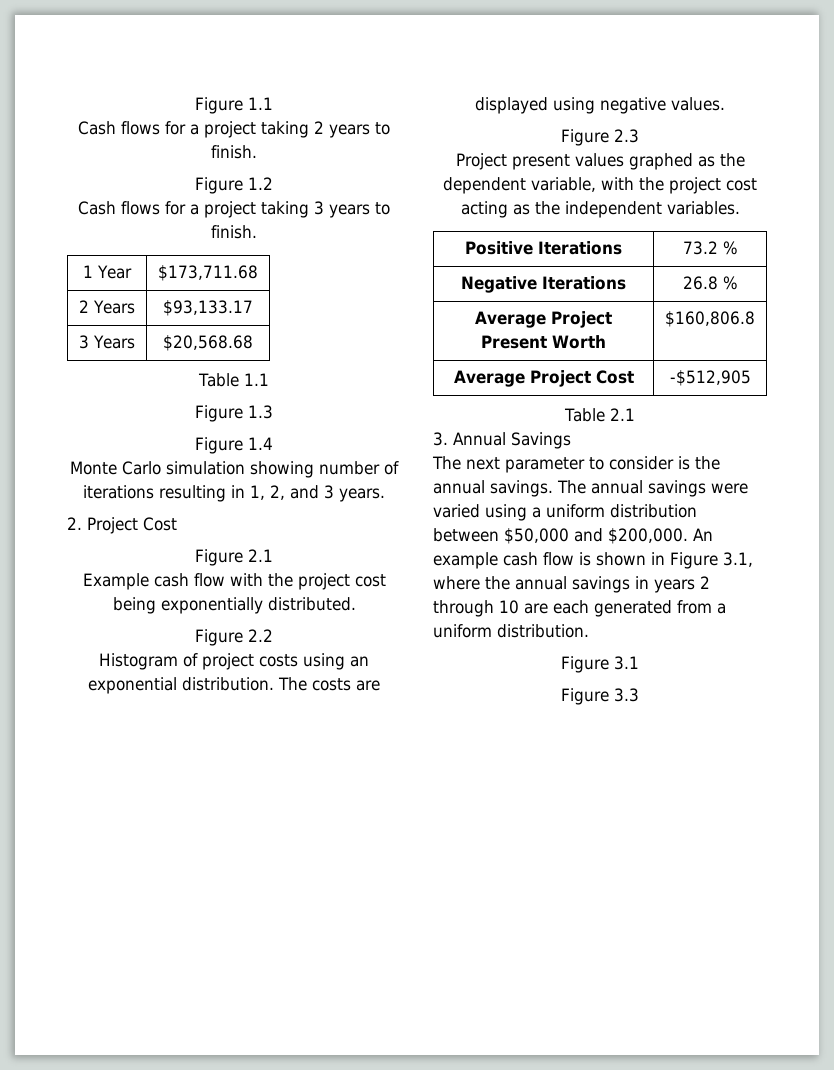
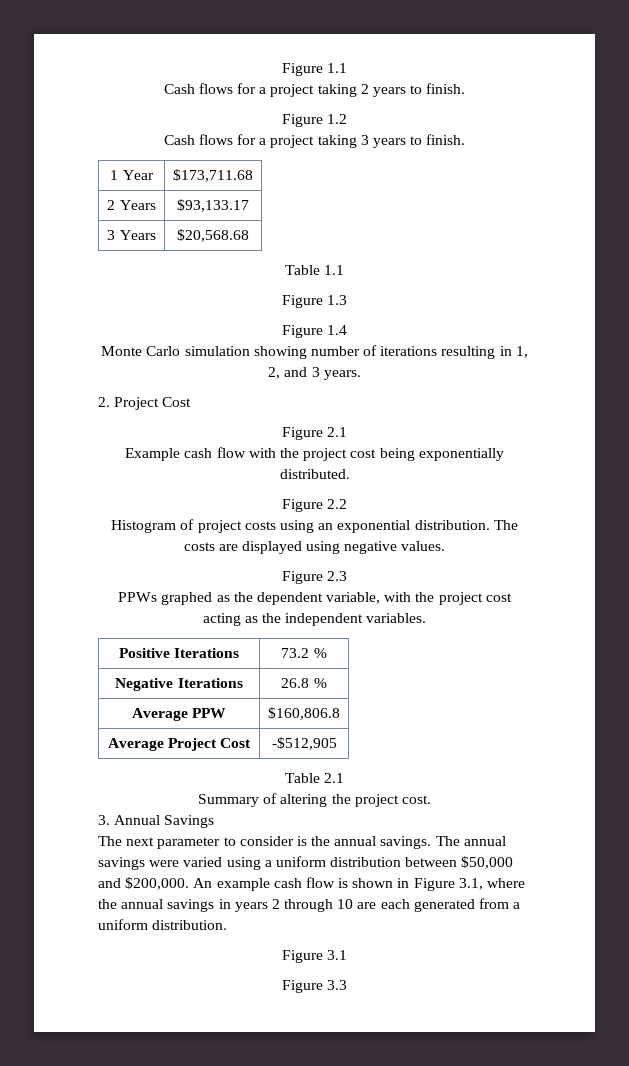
- Project present values graphed as the dependent variable, with the project cost acting as the independent variables.
+ PPWs graphed as the dependent variable, with the project cost acting as the independent variables.
- Average Project Present Worth | $160,806.8
+ Average PPW | $160,806.8
+ Summary of altering the project cost.

